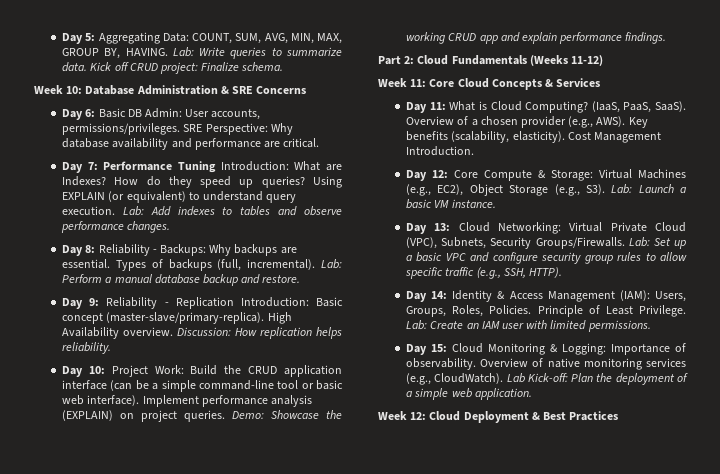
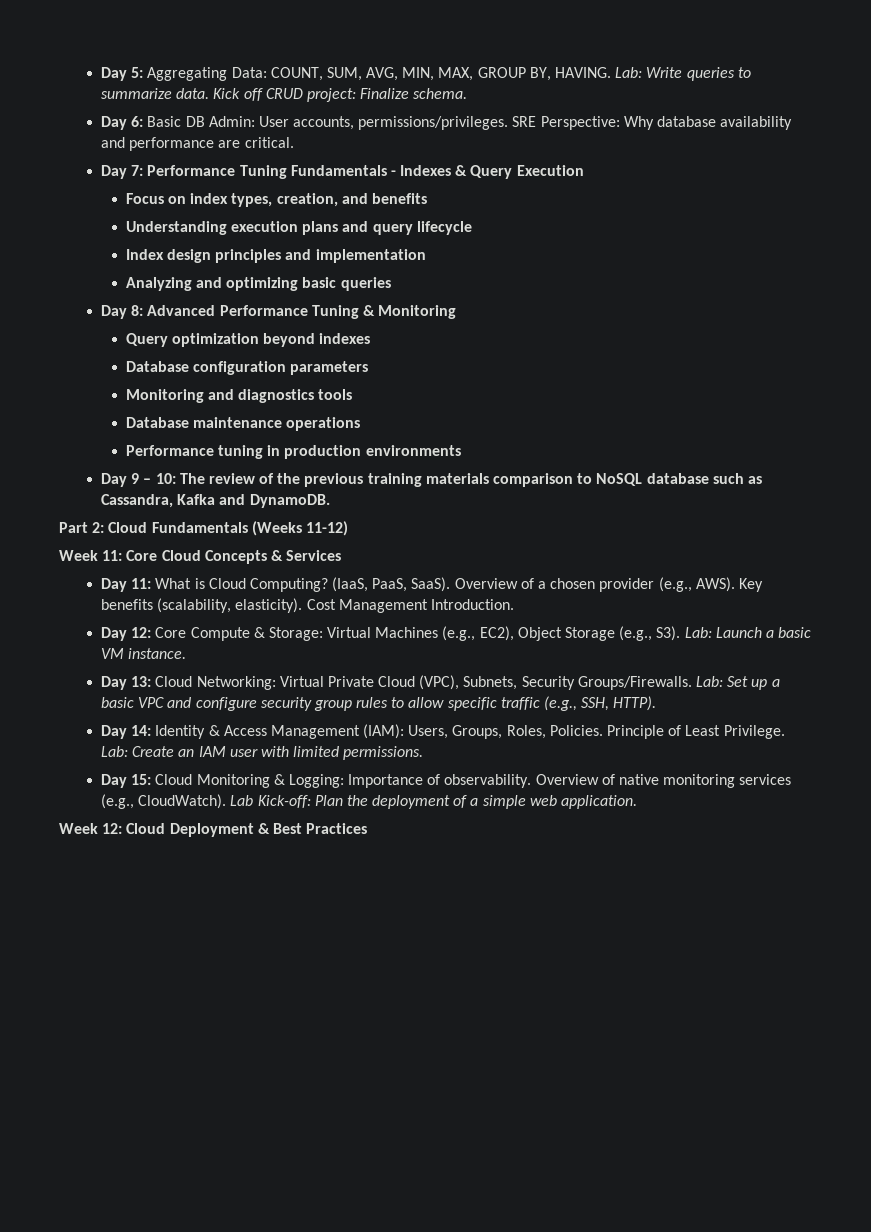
- Week 10: Database Administration & SRE Concerns
- Day 7: Performance Tuning Introduction: What are Indexes? How do they speed up queries? Using EXPLAIN (or equivalent) to understand query execution. Lab: Add indexes to tables and observe performance changes.
- Day 8: Reliability - Backups: Why backups are essential. Types of backups (full, incremental). Lab: Perform a manual database backup and restore.
- Day 9: Reliability - Replication Introduction: Basic concept (master-slave/primary-replica). High Availability overview. Discussion: How replication helps reliability.
- Day 10: Project Work: Build the CRUD application interface (can be a simple command-line tool or basic web interface). Implement performance analysis (EXPLAIN) on project queries. Demo: Showcase the working CRUD app and explain performance findings.
+ Day 7: Performance Tuning Fundamentals - Indexes & Query Execution
+ Focus on index types, creation, and benefits
+ Understanding execution plans and query lifecycle
+ Index design principles and implementation
+ Analyzing and optimizing basic queries
+ Day 8: Advanced Performance Tuning & Monitoring
+ Query optimization beyond indexes
+ Database configuration parameters
+ Monitoring and diagnostics tools
+ Database maintenance operations
+ Performance tuning in production environments
+ Day 9 – 10: The review of the previous training materials comparison to NoSQL database such as Cassandra, Kafka and DynamoDB.

